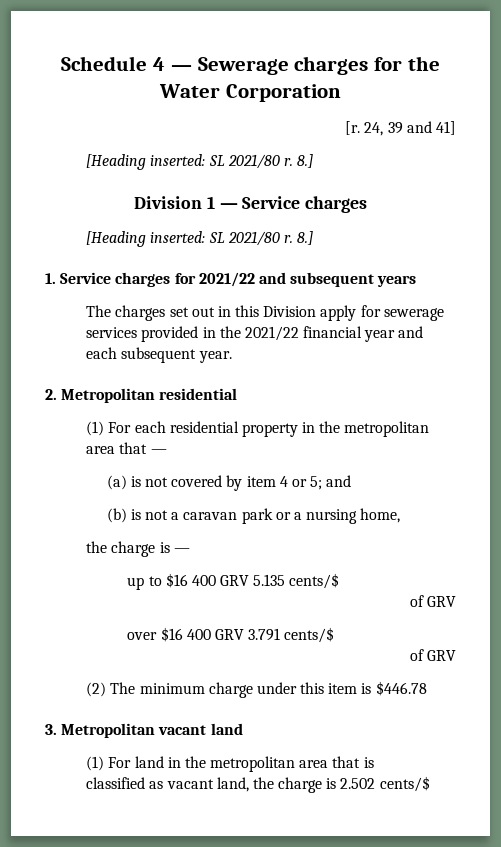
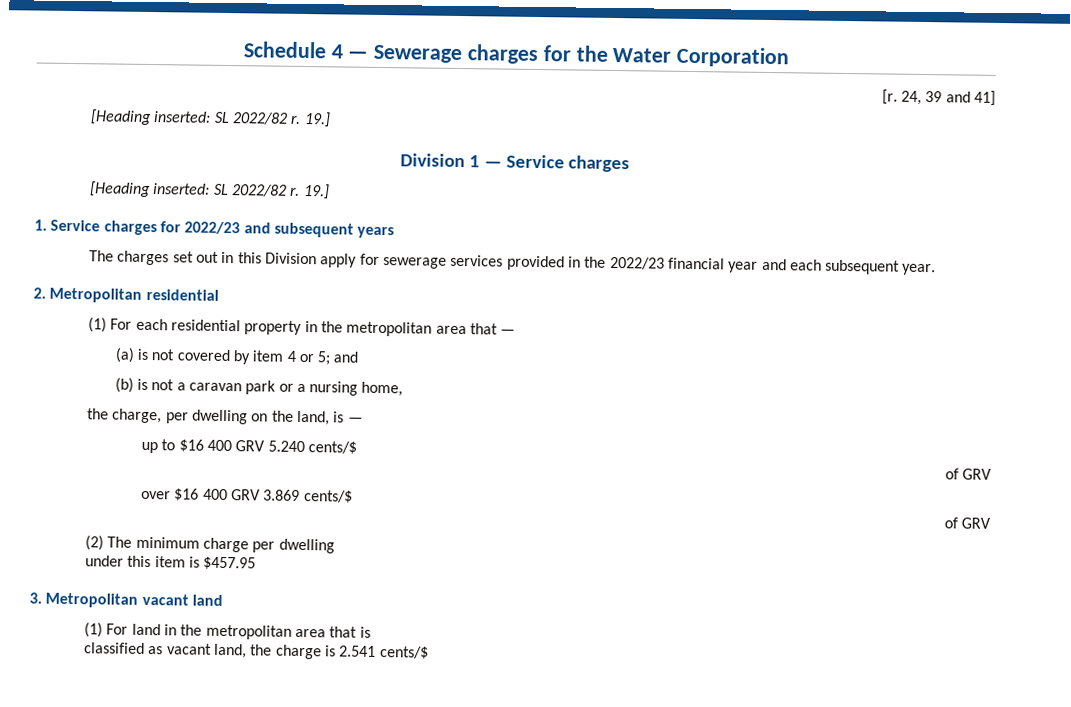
  24, 39 and 41]
- [Heading inserted: SL 2021/80 r. 8.]
+ [Heading inserted: SL 2022/82 r. 19.]
  Division 1 — Service charges
- [Heading inserted: SL 2021/80 r. 8.]
+ [Heading inserted: SL 2022/82 r. 19.]
- 1. Service charges for 2021/22 and subsequent years
+ 1. Service charges for 2022/23 and subsequent years
- The charges set out in this Division apply for sewerage services provided in the 2021/22 financial year and each subsequent year.
+ The charges set out in this Division apply for sewerage services provided in the 2022/23 financial year and each subsequent year.
- the charge is —
+ the charge, per dwelling on the land, is —
- up to $16 400 GRV 5.135 cents/$
+ up to $16 400 GRV 5.240 cents/$
- over $16 400 GRV 3.791 cents/$
+ over $16 400 GRV 3.869 cents/$
- (2) The minimum charge under this item is $446.78
+ (2) The minimum charge per dwelling
+ under this item is $457.95
- classified as vacant land, the charge is 2.502 cents/$
+ classified as vacant land, the charge is 2.541 cents/$

